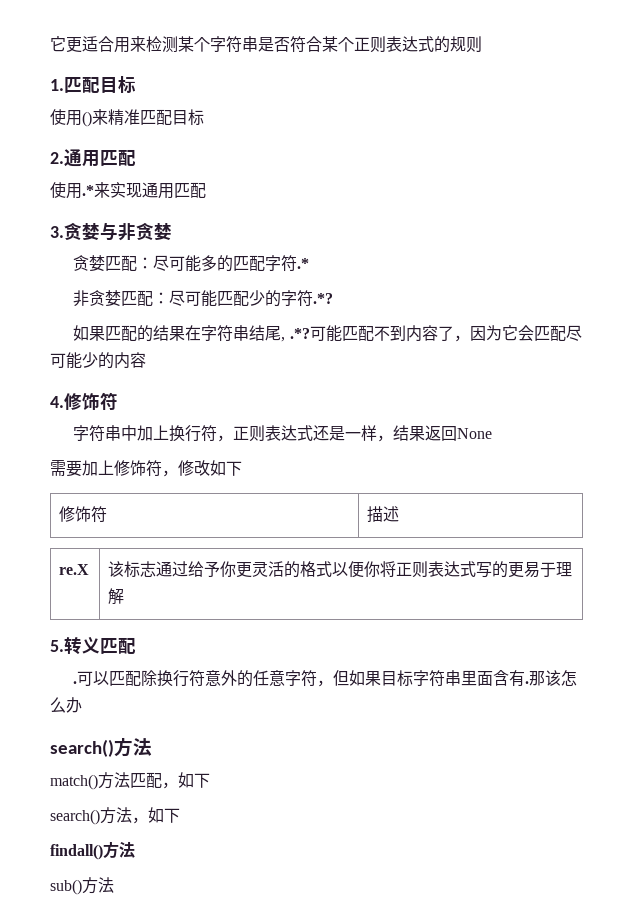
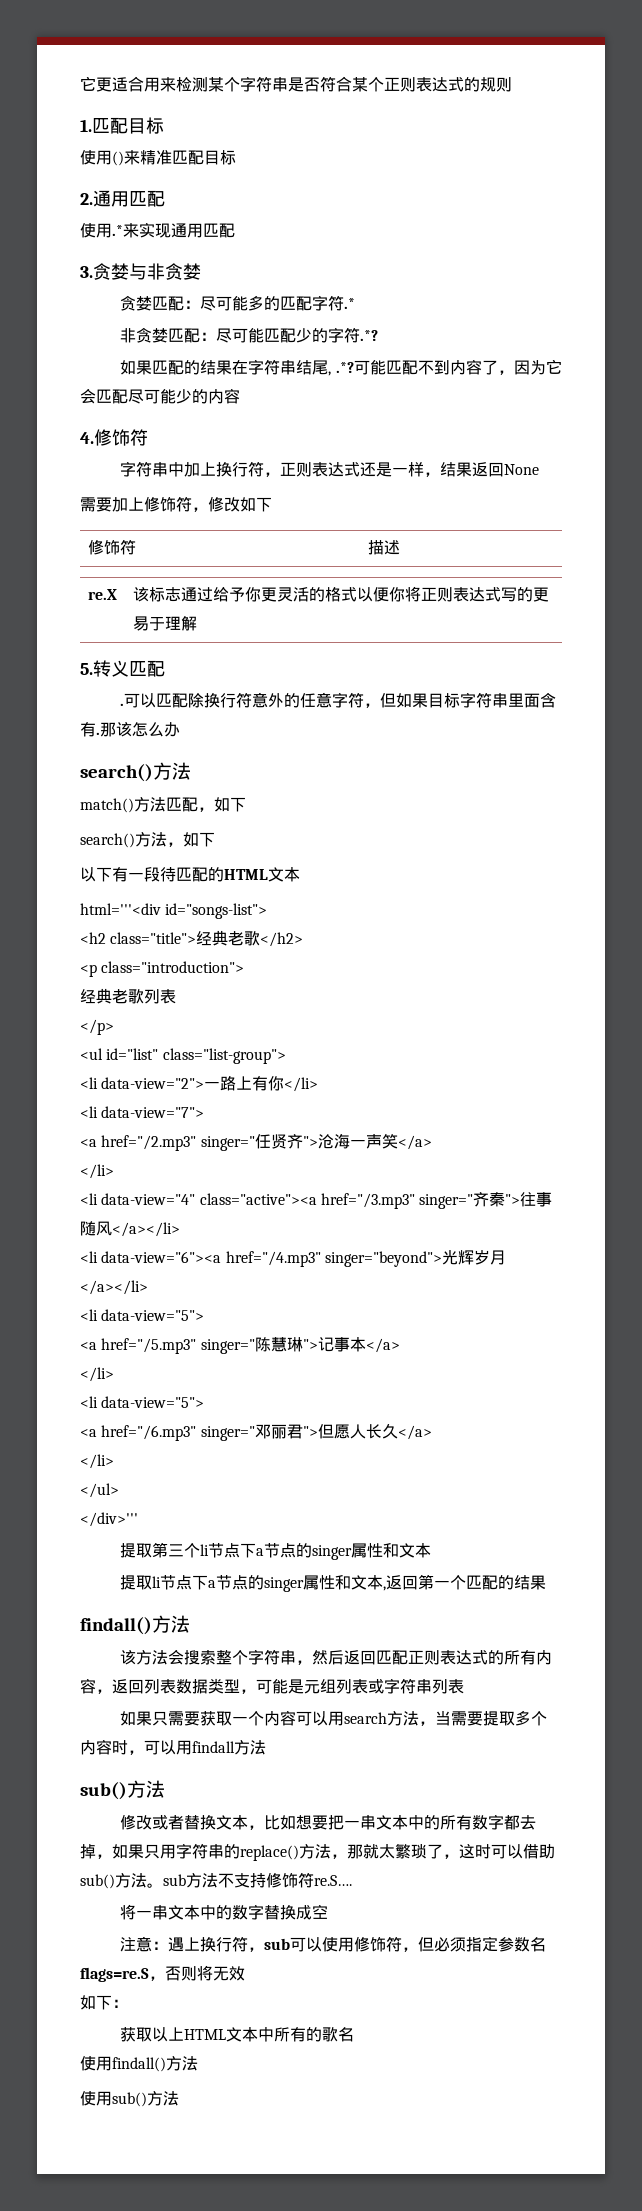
+ 以下有一段待匹配的HTML文本
+ html='''<div id="songs-list">
+ <h2 class="title">经典老歌</h2>
+ <p class="introduction">
+ 经典老歌列表
+ </p>
+ <ul id="list" class="list-group">
+ <li data-view="2">一路上有你</li>
+ <li data-view="7">
+ <a href="/2.mp3" singer="任贤齐">沧海一声笑</a>
+ </li>
+ <li data-view="4" class="active"><a href="/3.mp3" singer="齐秦">往事随风</a></li>
+ <li data-view="6"><a href="/4.mp3" singer="beyond">光辉岁月</a></li>
+ <li data-view="5">
+ <a href="/5.mp3" singer="陈慧琳">记事本</a>
+ </li>
+ <li data-view="5">
+ <a href="/6.mp3" singer="邓丽君">但愿人长久</a>
+ </li>
+ </ul>
+ </div>'''
+ 提取第三个li节点下a节点的singer属性和文本
+ 提取li节点下a节点的singer属性和文本,返回第一个匹配的结果
  findall()方法
+ 该方法会搜索整个字符串，然后返回匹配正则表达式的所有内容，返回列表数据类型，可能是元组列表或字符串列表
+ 如果只需要获取一个内容可以用search方法，当需要提取多个内容时，可以用findall方法
  sub()方法
+ 修改或者替换文本，比如想要把一串文本中的所有数字都去掉，如果只用字符串的replace()方法，那就太繁琐了，这时可以借助sub()方法。sub方法不支持修饰符re.S….
+ 将一串文本中的数字替换成空
+ 注意：遇上换行符，sub可以使用修饰符，但必须指定参数名flags=re.S，否则将无效
+ 如下：
+ 获取以上HTML文本中所有的歌名
+ 使用findall()方法
+ 使用sub()方法

